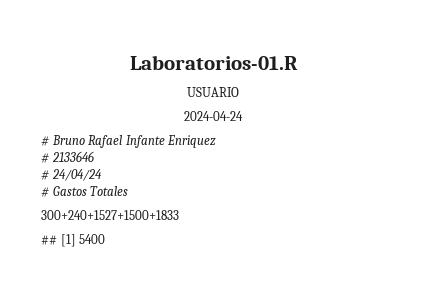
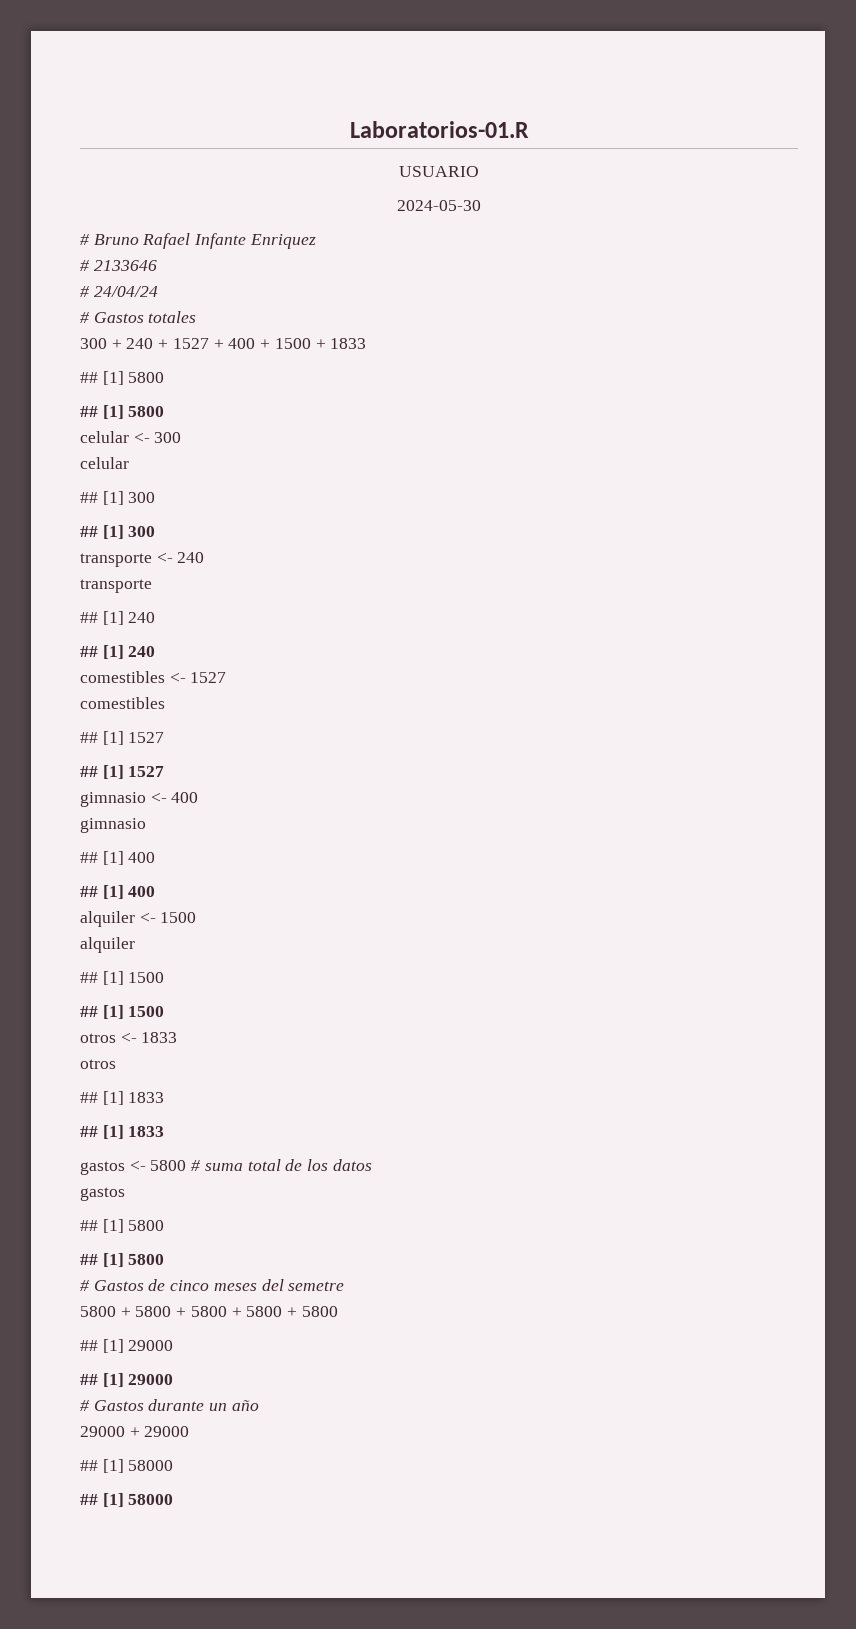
- 2024-04-24
+ 2024-05-30
- # Gastos Totales
- 300+240+1527+1500+1833
- ## [1] 5400
+ # Gastos totales
+ 300 + 240 + 1527 + 400 + 1500 + 1833
+ ## [1] 5800
+ ## [1] 5800
+ celular <- 300
+ celular
+ ## [1] 300
+ ## [1] 300
+ transporte <- 240
+ transporte
+ ## [1] 240
+ ## [1] 240
+ comestibles <- 1527
+ comestibles
+ ## [1] 1527
+ ## [1] 1527
+ gimnasio <- 400
+ gimnasio
+ ## [1] 400
+ ## [1] 400
+ alquiler <- 1500
+ alquiler
+ ## [1] 1500
+ ## [1] 1500
+ otros <- 1833
+ otros
+ ## [1] 1833
+ ## [1] 1833
+ gastos <- 5800 # suma total de los datos
+ gastos
+ ## [1] 5800
+ ## [1] 5800
+ # Gastos de cinco meses del semetre
+ 5800 + 5800 + 5800 + 5800 + 5800
+ ## [1] 29000
+ ## [1] 29000
+ # Gastos durante un año
+ 29000 + 29000
+ ## [1] 58000
+ ## [1] 58000

